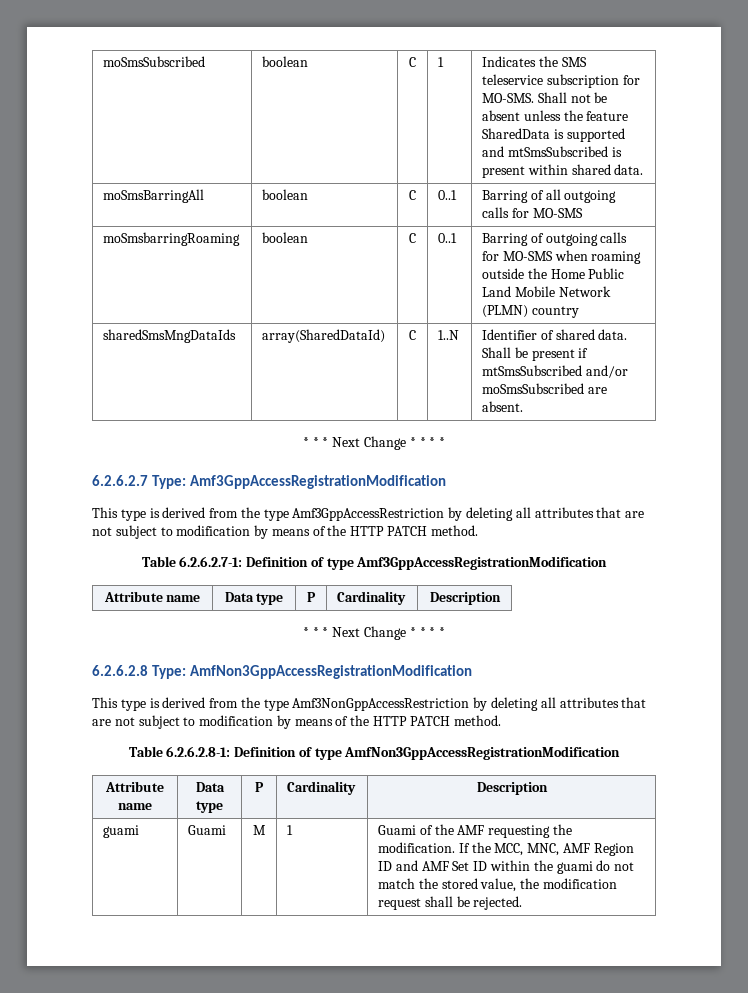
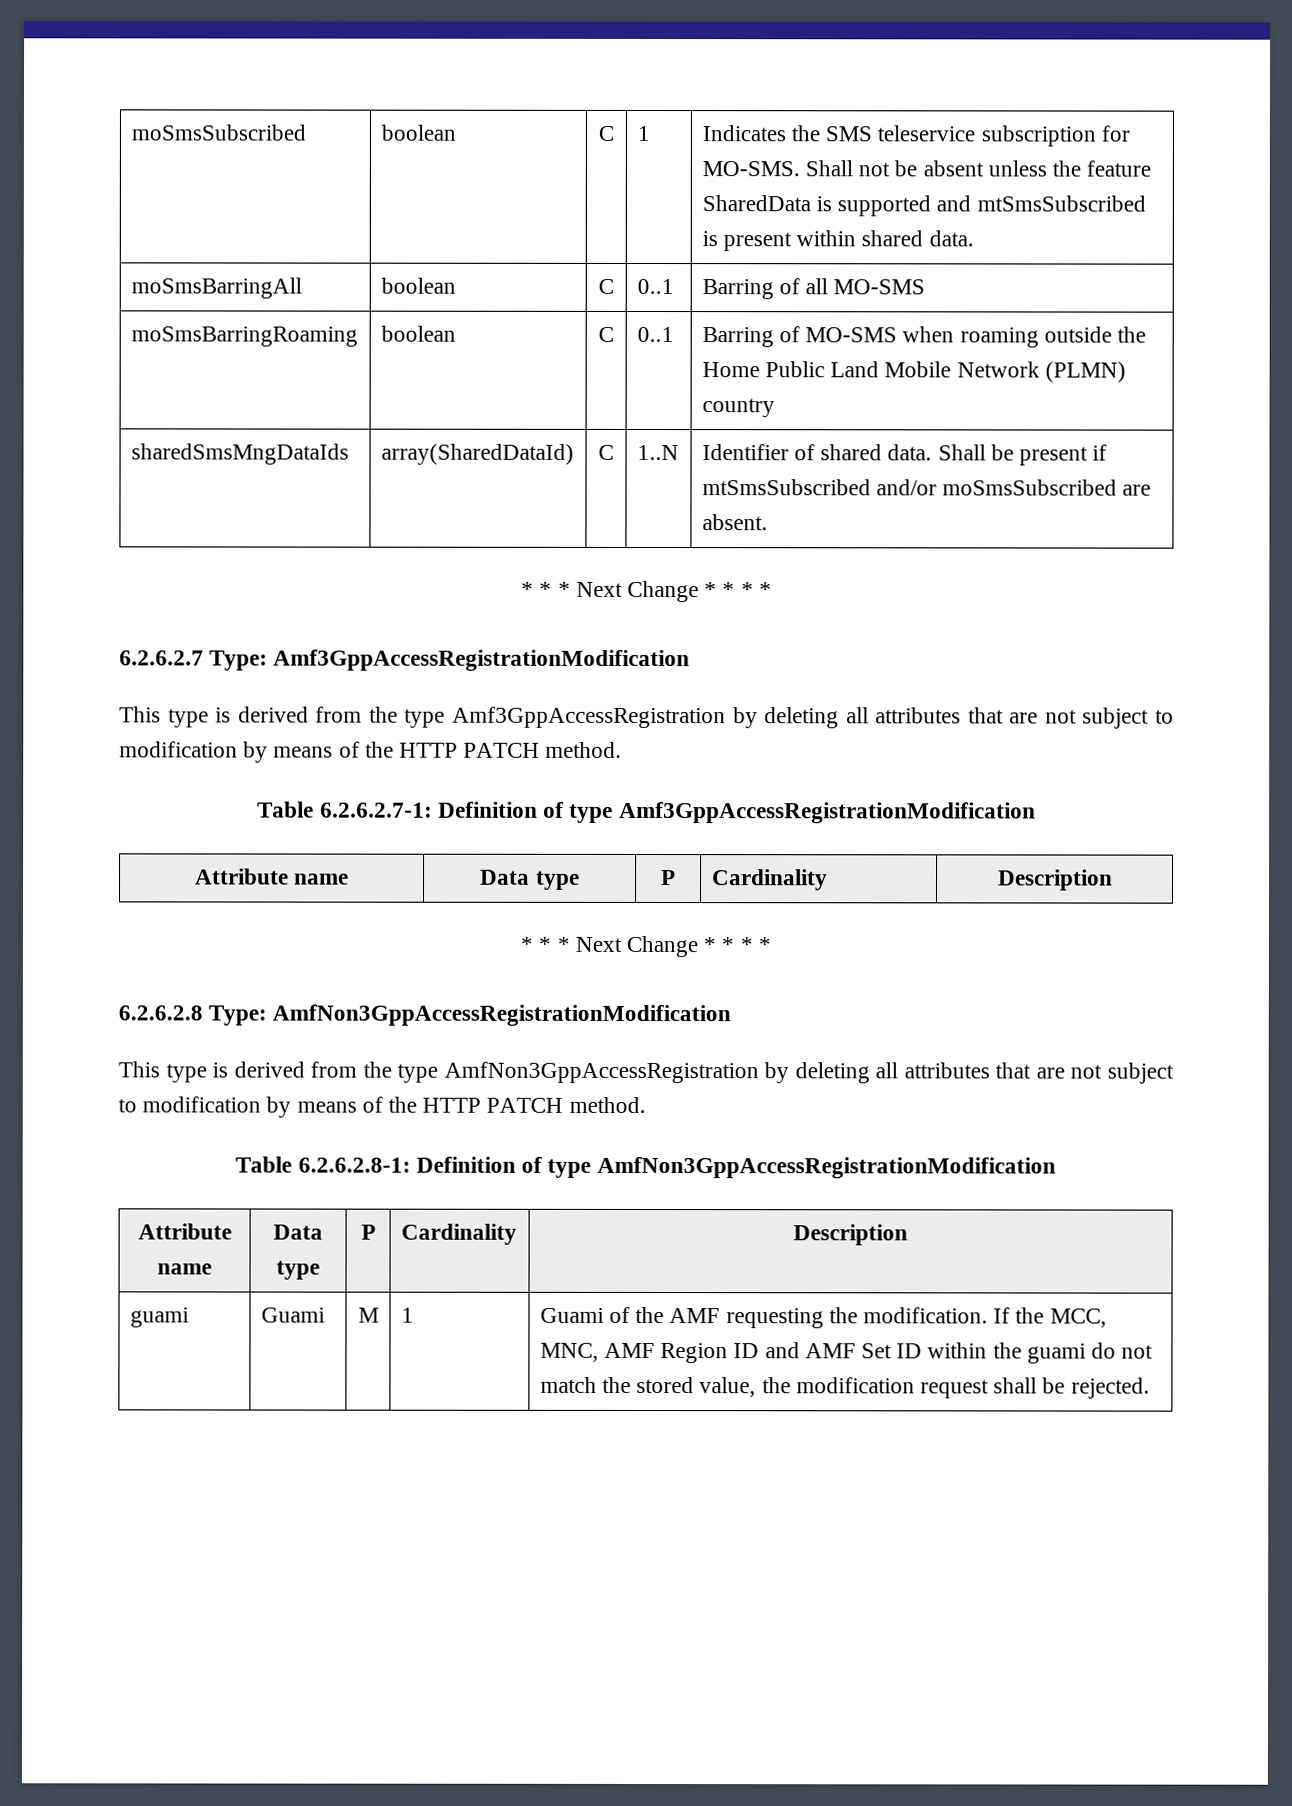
- moSmsBarringAll | boolean | C | 0..1 | Barring of all outgoing calls for MO-SMS
+ moSmsBarringAll | boolean | C | 0..1 | Barring of all MO-SMS
- moSmsbarringRoaming | boolean | C | 0..1 | Barring of outgoing calls for MO-SMS when roaming outside the Home Public Land Mobile Network (PLMN) country
+ moSmsBarringRoaming | boolean | C | 0..1 | Barring of MO-SMS when roaming outside the Home Public Land Mobile Network (PLMN) country
- This type is derived from the type Amf3GppAccessRestriction by deleting all attributes that are not subject to modification by means of the HTTP PATCH method.
+ This type is derived from the type Amf3GppAccessRegistration by deleting all attributes that are not subject to modification by means of the HTTP PATCH method.
- This type is derived from the type Amf3NonGppAccessRestriction by deleting all attributes that are not subject to modification by means of the HTTP PATCH method.
+ This type is derived from the type AmfNon3GppAccessRegistration by deleting all attributes that are not subject to modification by means of the HTTP PATCH method.

